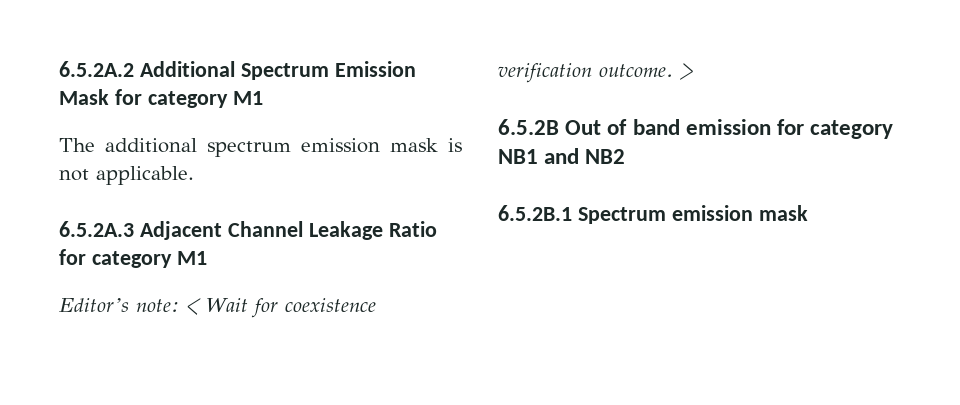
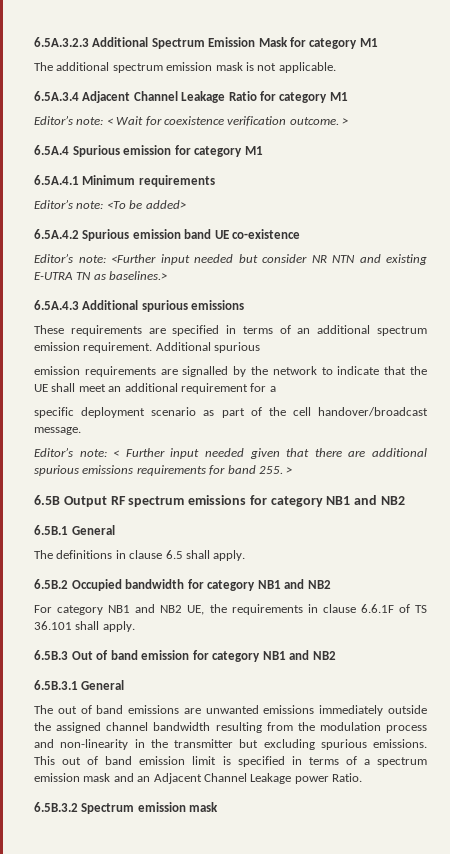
- 6.5.2A.2 Additional Spectrum Emission Mask for category M1
+ 6.5A.3.2.3 Additional Spectrum Emission Mask for category M1
- 6.5.2A.3 Adjacent Channel Leakage Ratio for category M1
+ 6.5A.3.4 Adjacent Channel Leakage Ratio for category M1
- 6.5.2B Out of band emission for category NB1 and NB2
+ 6.5A.4 Spurious emission for category M1
+ 6.5A.4.1 Minimum requirements
+ Editor’s note: <To be added>
+ 6.5A.4.2 Spurious emission band UE co-existence
+ Editor’s note: <Further input needed but consider NR NTN and existing E-UTRA TN as baselines.>
+ 6.5A.4.3 Additional spurious emissions
+ These requirements are specified in terms of an additional spectrum emission requirement. Additional spurious
+ emission requirements are signalled by the network to indicate that the UE shall meet an additional requirement for a
+ specific deployment scenario as part of the cell handover/broadcast message.
+ Editor’s note: < Further input needed given that there are additional spurious emissions requirements for band 255. >
+ 6.5B Output RF spectrum emissions for category NB1 and NB2
+ 6.5B.1 General
+ The definitions in clause 6.5 shall apply.
+ 6.5B.2 Occupied bandwidth for category NB1 and NB2
+ For category NB1 and NB2 UE, the requirements in clause 6.6.1F of TS 36.101 shall apply.
+ 6.5B.3 Out of band emission for category NB1 and NB2
- 6.5.2B.1 Spectrum emission mask
+ 6.5B.3.1 General
+ The out of band emissions are unwanted emissions immediately outside the assigned channel bandwidth resulting from the modulation process and non-linearity in the transmitter but excluding spurious emissions. This out of band emission limit is specified in terms of a spectrum emission mask and an Adjacent Channel Leakage power Ratio.
+ 6.5B.3.2 Spectrum emission mask

